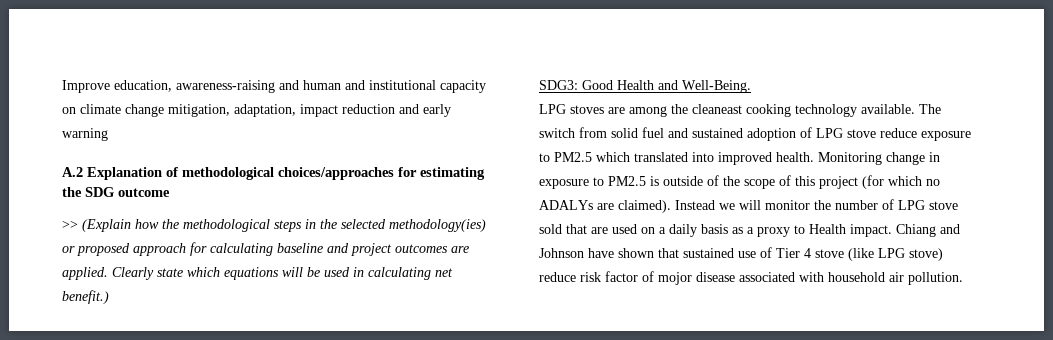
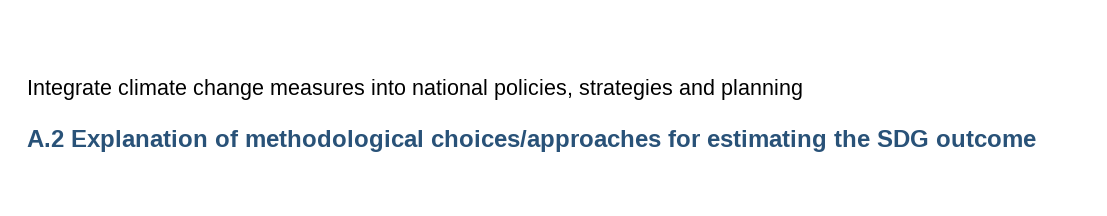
- Improve education, awareness-raising and human and institutional capacity on climate change mitigation, adaptation, impact reduction and early warning
+ Integrate climate change measures into national policies, strategies and planning
- >> (Explain how the methodological steps in the selected methodology(ies) or proposed approach for calculating baseline and project outcomes are applied. Clearly state which equations will be used in calculating net benefit.)
- SDG3: Good Health and Well-Being.
- LPG stoves are among the cleaneast cooking technology available. The switch from solid fuel and sustained adoption of LPG stove reduce exposure to PM2.5 which translated into improved health. Monitoring change in exposure to PM2.5 is outside of the scope of this project (for which no ADALYs are claimed). Instead we will monitor the number of LPG stove sold that are used on a daily basis as a proxy to Health impact. Chiang and Johnson have shown that sustained use of Tier 4 stove (like LPG stove) reduce risk factor of mojor disease associated with household air pollution.

